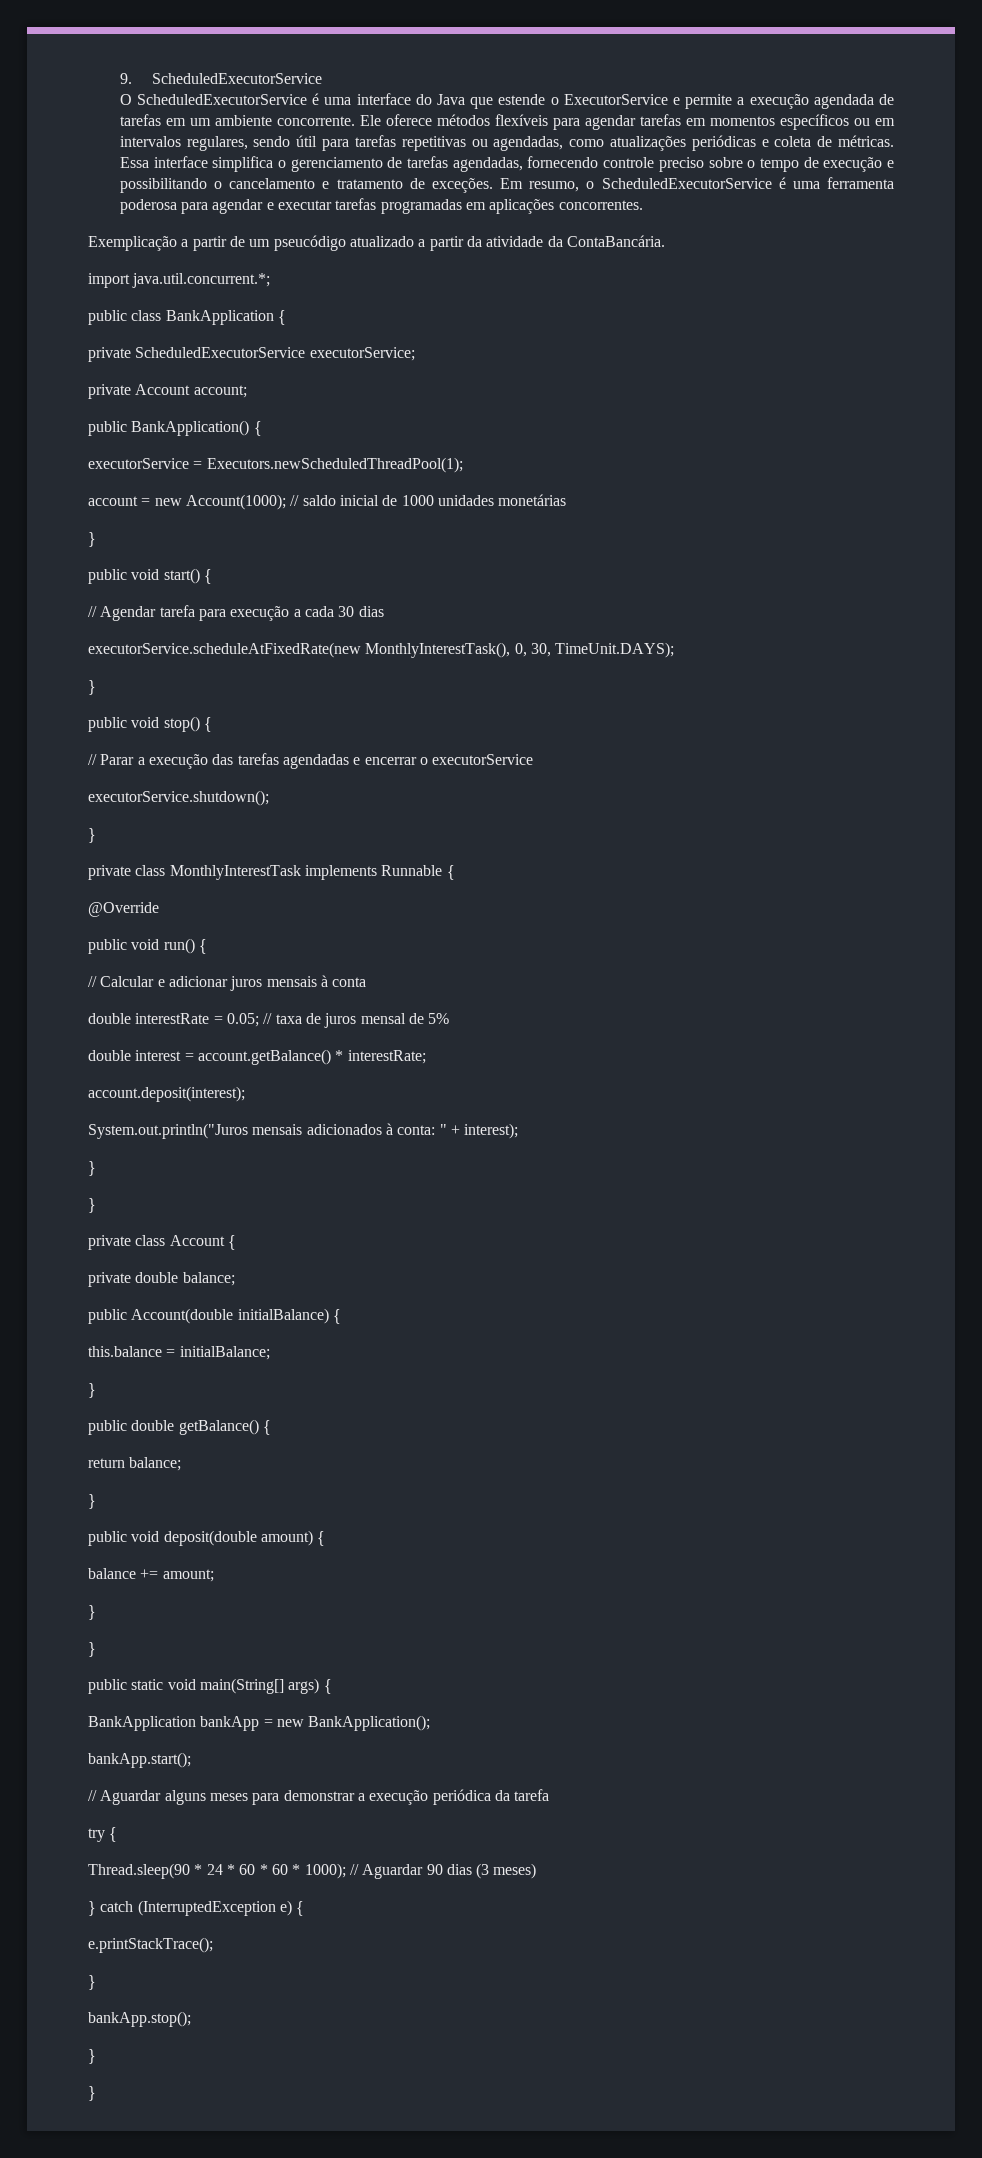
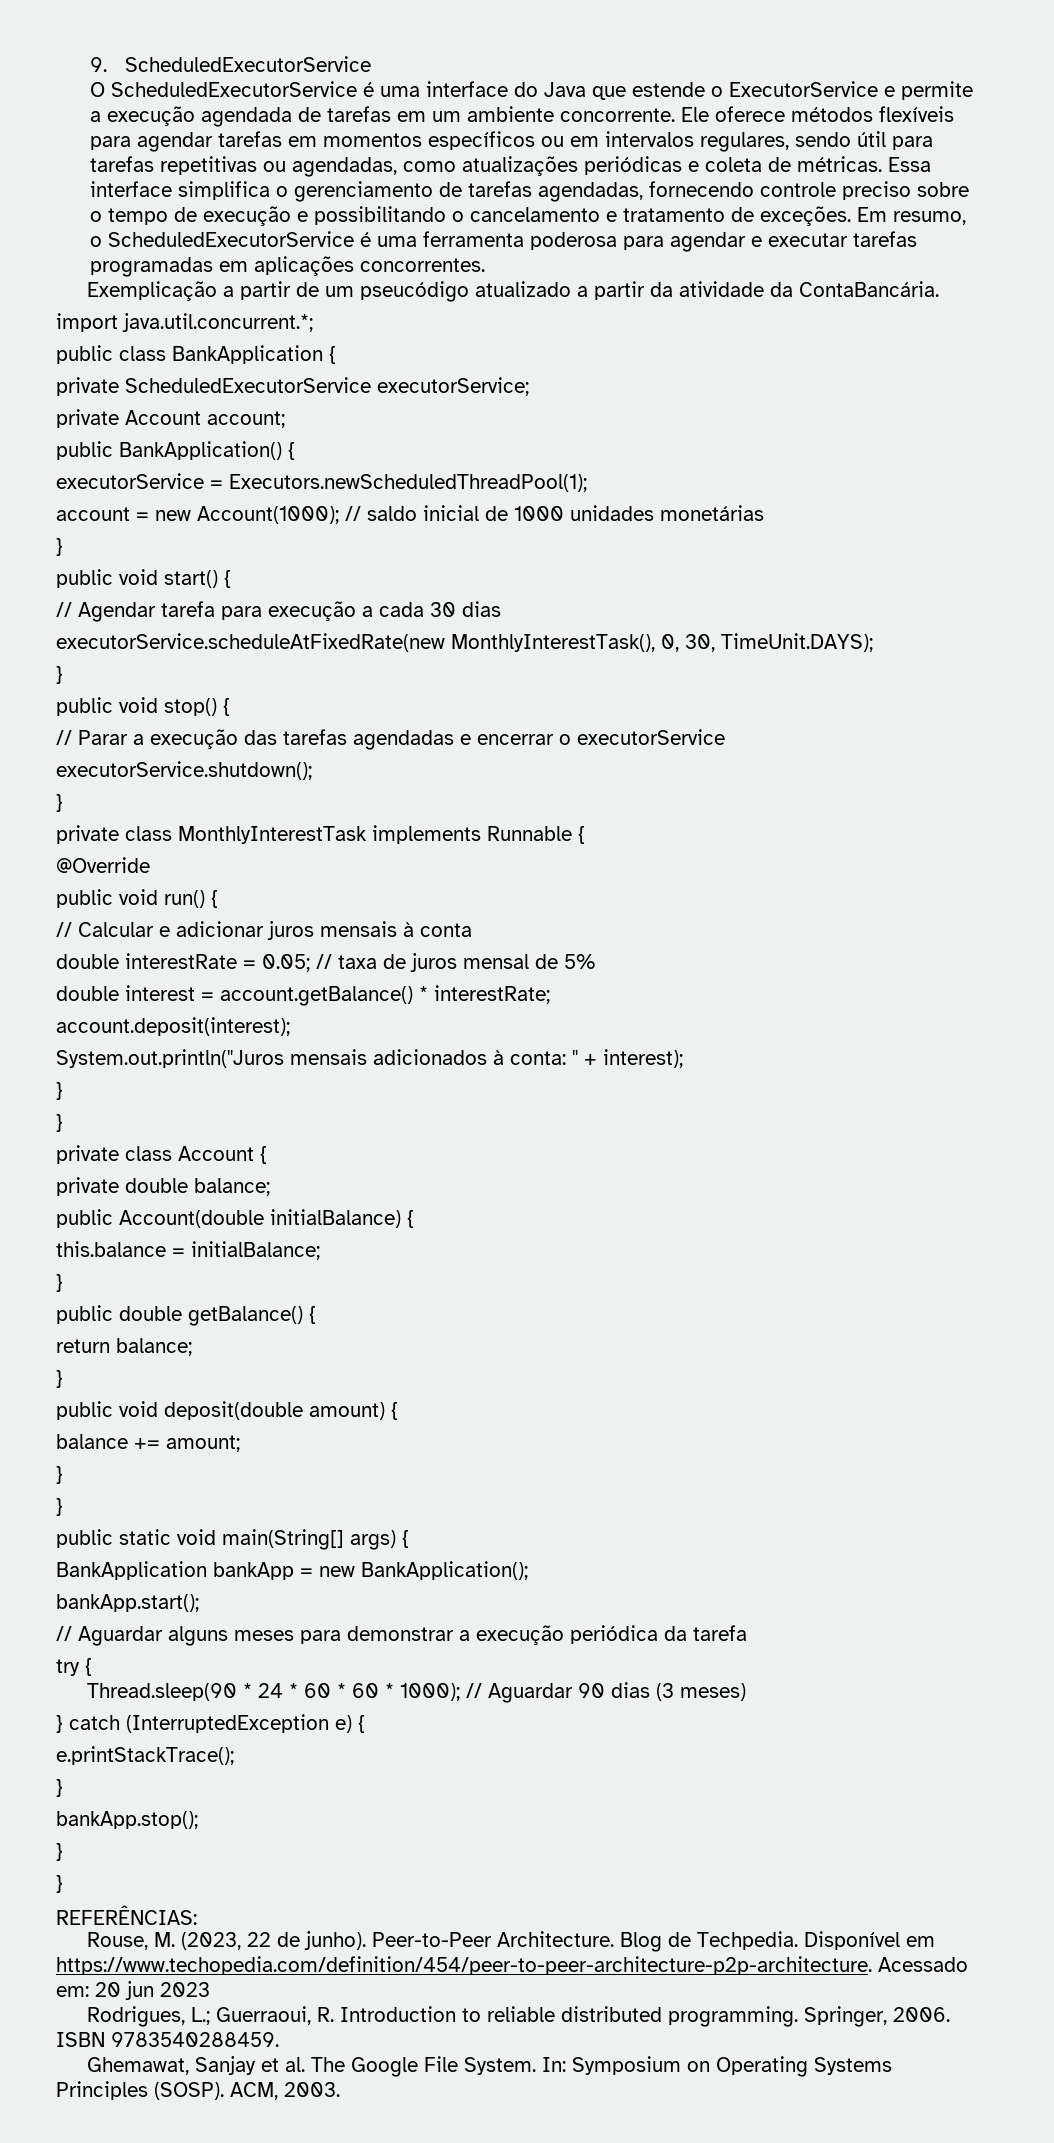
+ REFERÊNCIAS:
+ Rouse, M. (2023, 22 de junho). Peer-to-Peer Architecture. Blog de Techpedia. Disponível em https://www.techopedia.com/definition/454/peer-to-peer-architecture-p2p-architecture. Acessado em: 20 jun 2023
+ Rodrigues, L.; Guerraoui, R. Introduction to reliable distributed programming. Springer, 2006. ISBN 9783540288459.
+ Ghemawat, Sanjay et al. The Google File System. In: Symposium on Operating Systems Principles (SOSP). ACM, 2003.

